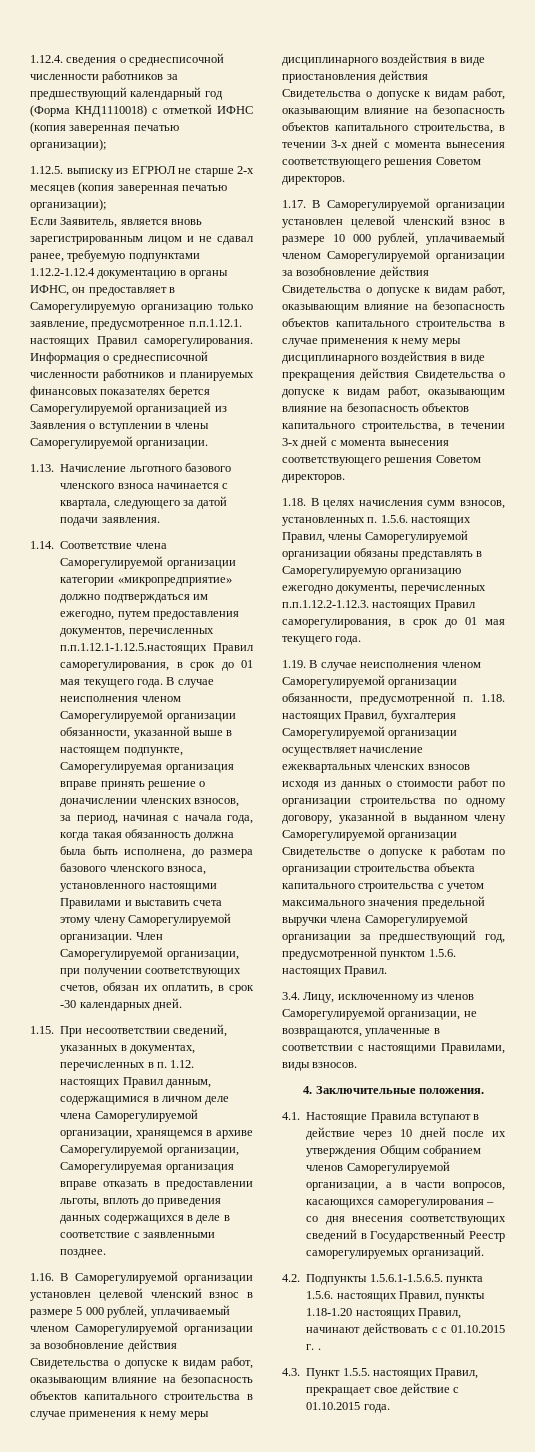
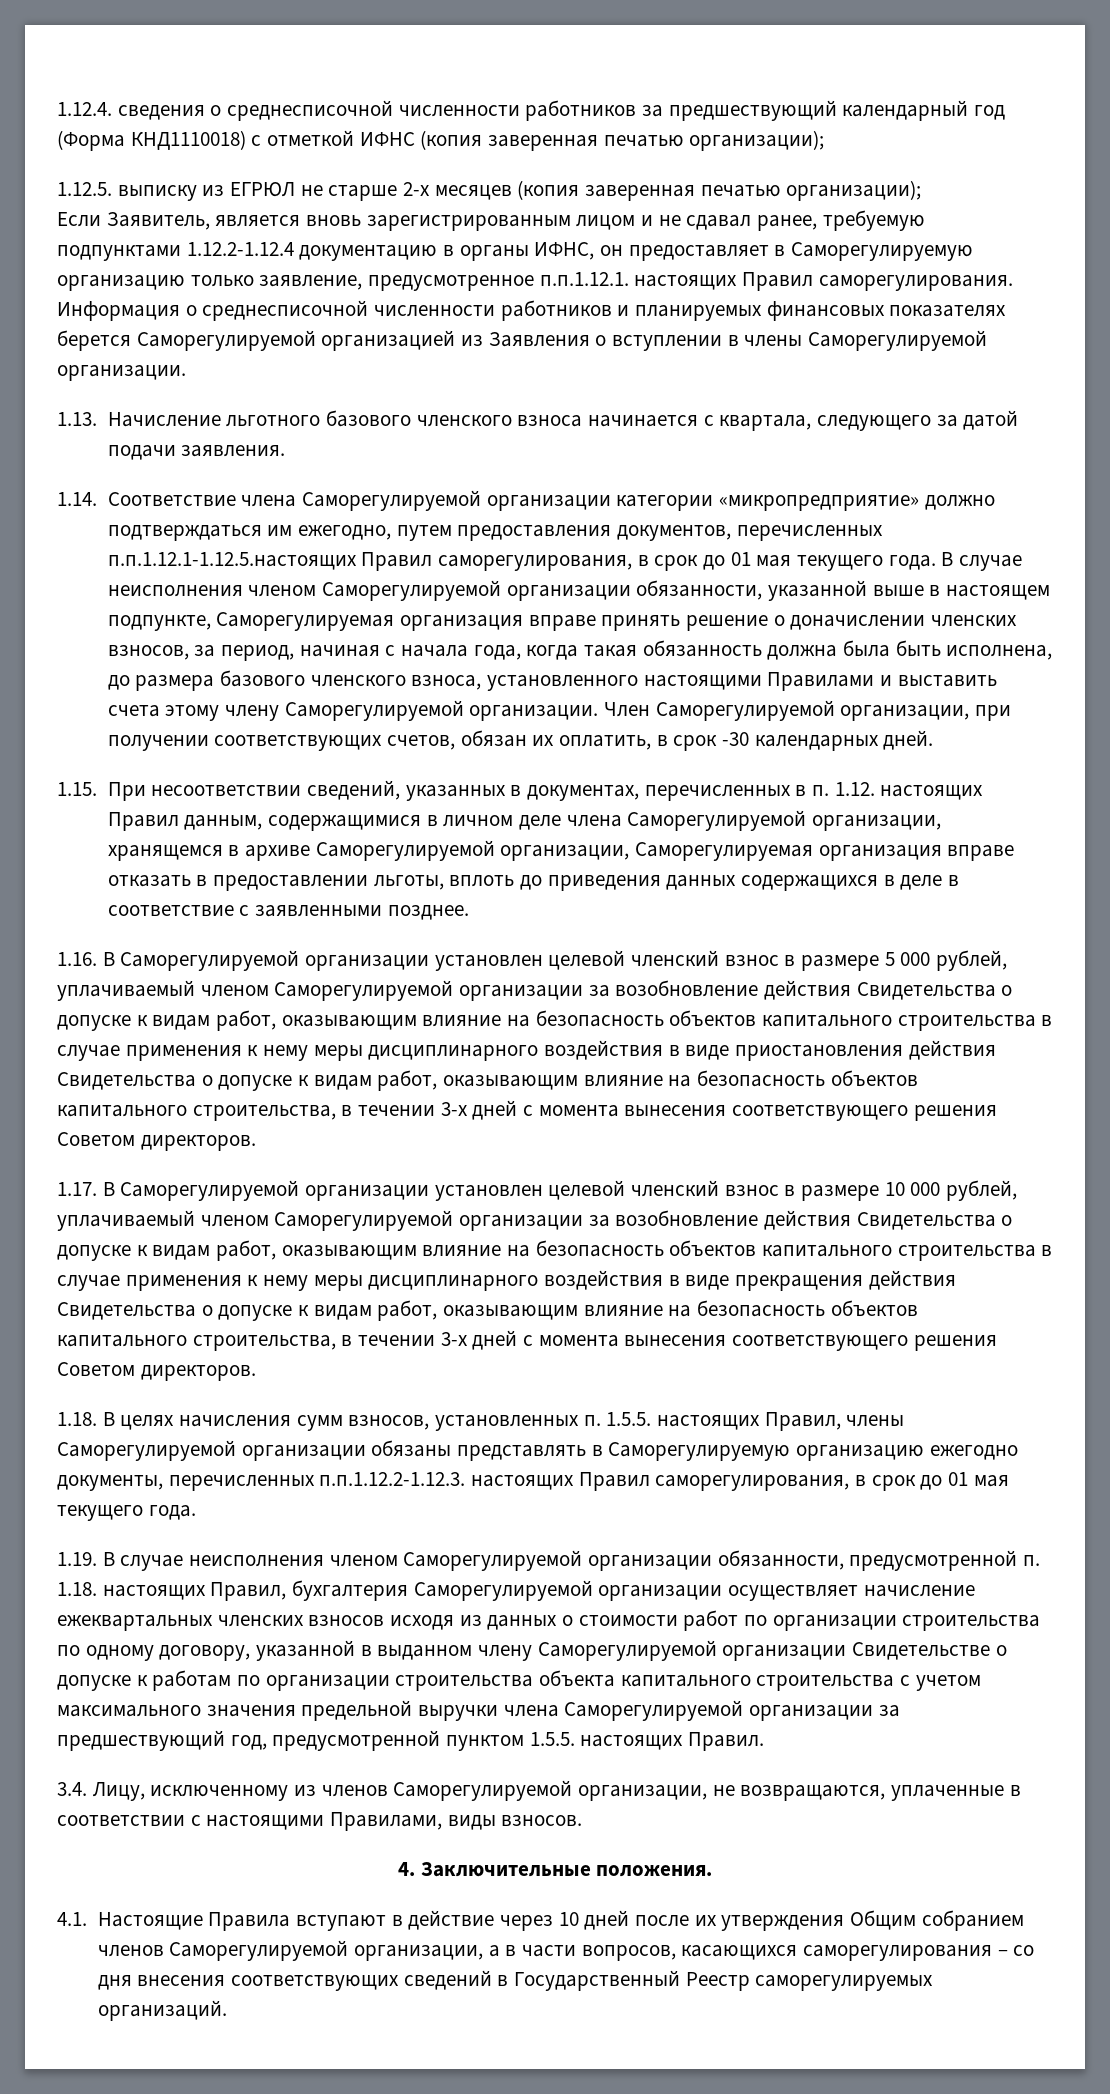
- 1.18. В целях начисления сумм взносов, установленных п. 1.5.6. настоящих Правил, члены Саморегулируемой организации обязаны представлять в Саморегулируемую организацию ежегодно документы, перечисленных п.п.1.12.2-1.12.3. настоящих Правил саморегулирования, в срок до 01 мая текущего года.
+ 1.18. В целях начисления сумм взносов, установленных п. 1.5.5. настоящих Правил, члены Саморегулируемой организации обязаны представлять в Саморегулируемую организацию ежегодно документы, перечисленных п.п.1.12.2-1.12.3. настоящих Правил саморегулирования, в срок до 01 мая текущего года.
- 1.19. В случае неисполнения членом Саморегулируемой организации обязанности, предусмотренной п. 1.18. настоящих Правил, бухгалтерия Саморегулируемой организации осуществляет начисление ежеквартальных членских взносов исходя из данных о стоимости работ по организации строительства по одному договору, указанной в выданном члену Саморегулируемой организации Свидетельстве о допуске к работам по организации строительства объекта капитального строительства с учетом максимального значения предельной выручки члена Саморегулируемой организации за предшествующий год, предусмотренной пунктом 1.5.6. настоящих Правил.
+ 1.19. В случае неисполнения членом Саморегулируемой организации обязанности, предусмотренной п. 1.18. настоящих Правил, бухгалтерия Саморегулируемой организации осуществляет начисление ежеквартальных членских взносов исходя из данных о стоимости работ по организации строительства по одному договору, указанной в выданном члену Саморегулируемой организации Свидетельстве о допуске к работам по организации строительства объекта капитального строительства с учетом максимального значения предельной выручки члена Саморегулируемой организации за предшествующий год, предусмотренной пунктом 1.5.5. настоящих Правил.
- 4.2. Подпункты 1.5.6.1-1.5.6.5. пункта 1.5.6. настоящих Правил, пункты 1.18-1.20 настоящих Правил, начинают действовать с с 01.10.2015 г. .
- 4.3. Пункт 1.5.5. настоящих Правил, прекращает свое действие с 01.10.2015 года.

